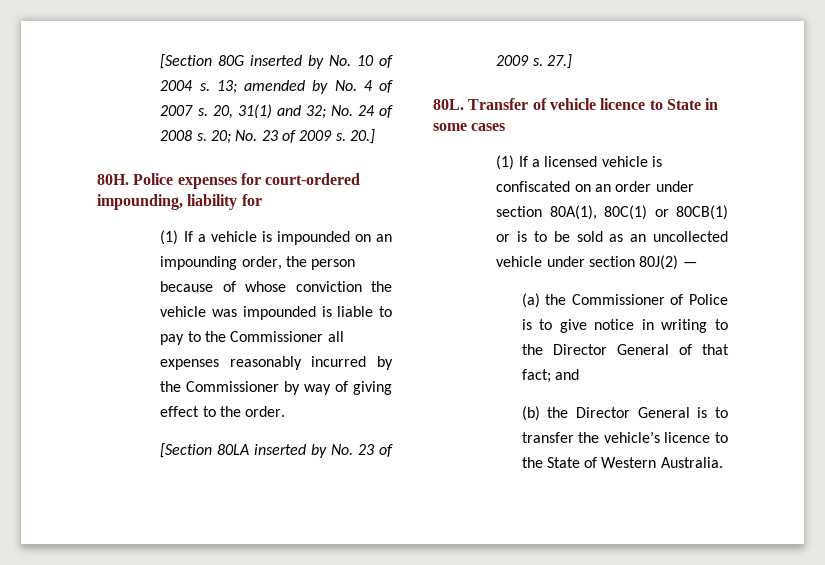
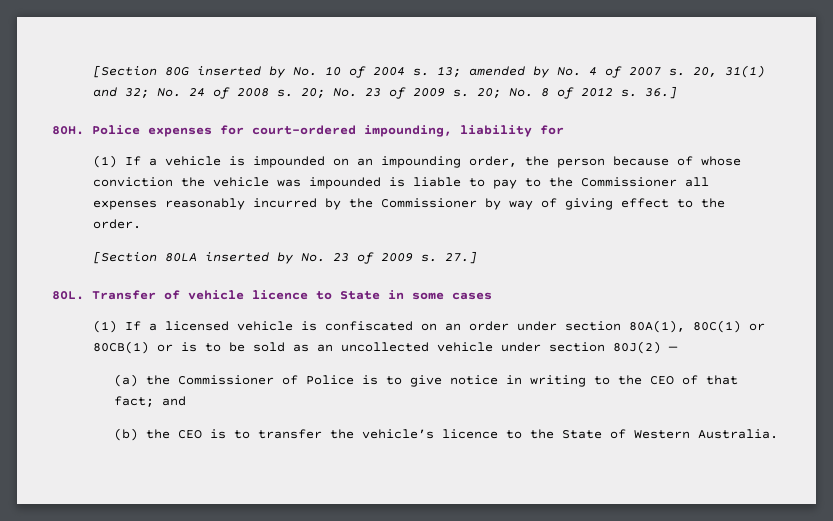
- 20.]
+ 20; No. 8 of 2012 s. 36.]
- (a) the Commissioner of Police is to give notice in writing to the Director General of that fact; and
+ (a) the Commissioner of Police is to give notice in writing to the CEO of that fact; and
- (b) the Director General is to transfer the vehicle’s licence to the State of Western Australia.
+ (b) the CEO is to transfer the vehicle’s licence to the State of Western Australia.

